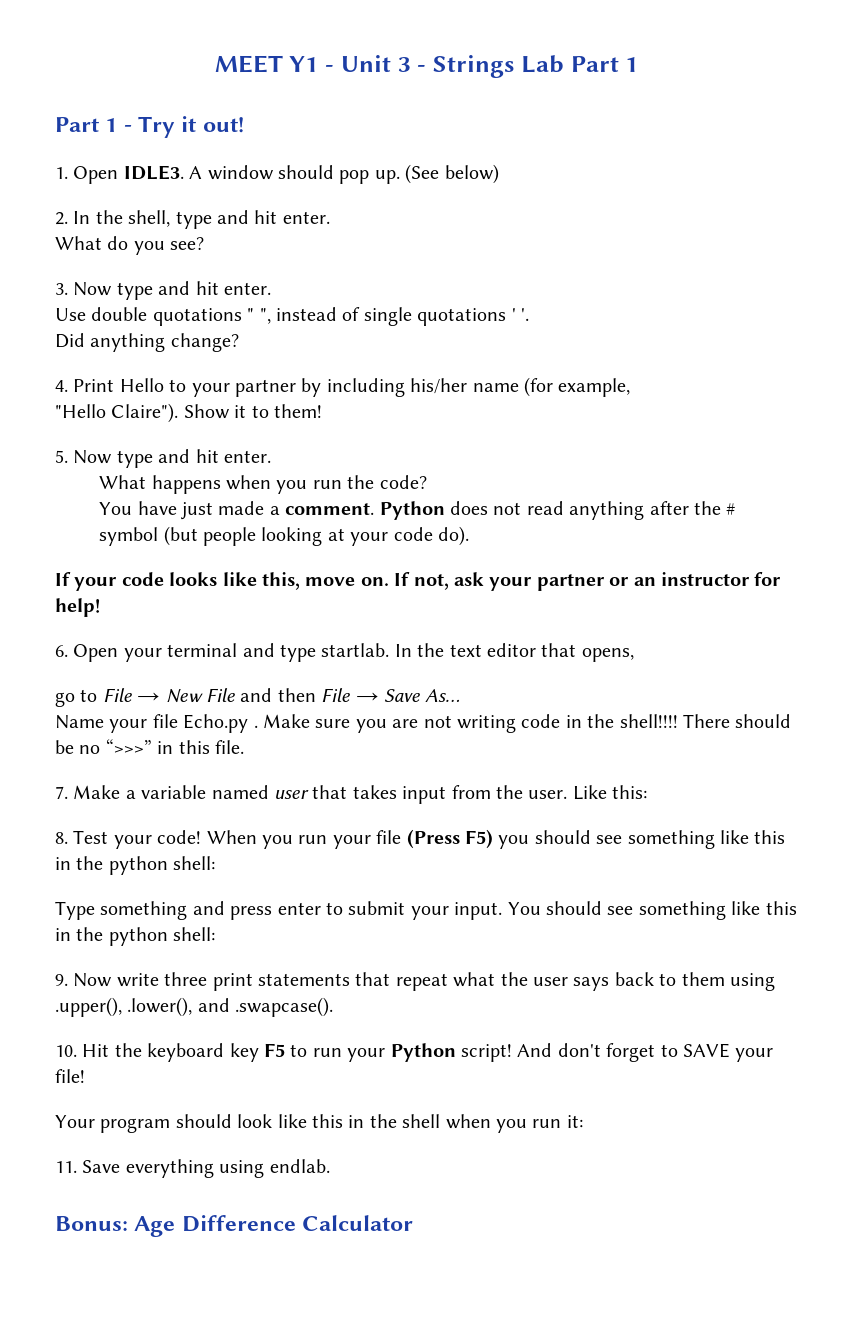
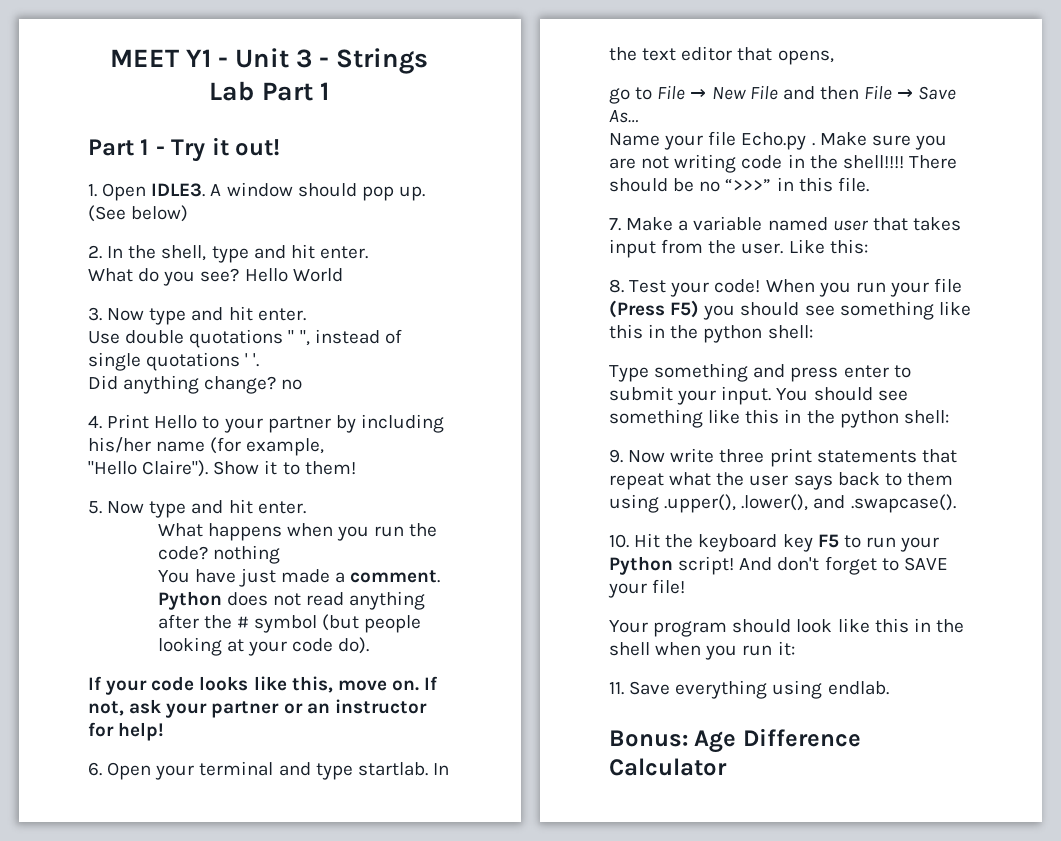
+ Hello World
- Did anything change?
+ Did anything change? no
- What happens when you run the code?
+ What happens when you run the code? nothing

